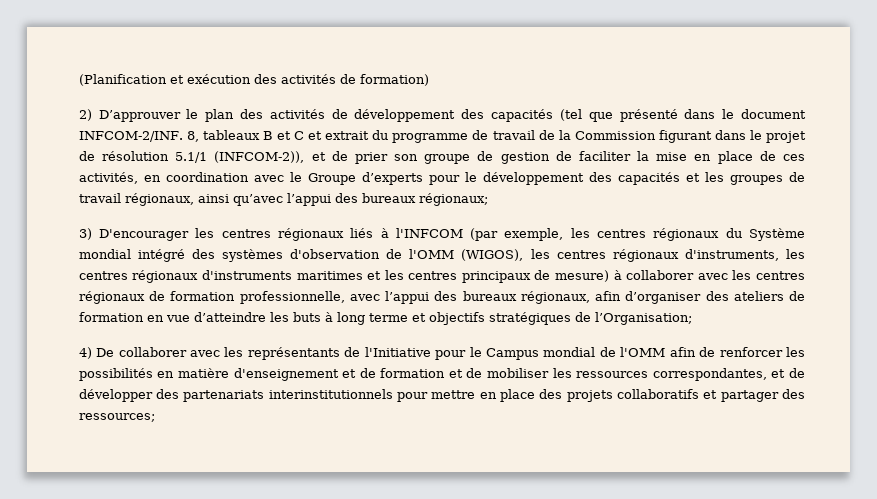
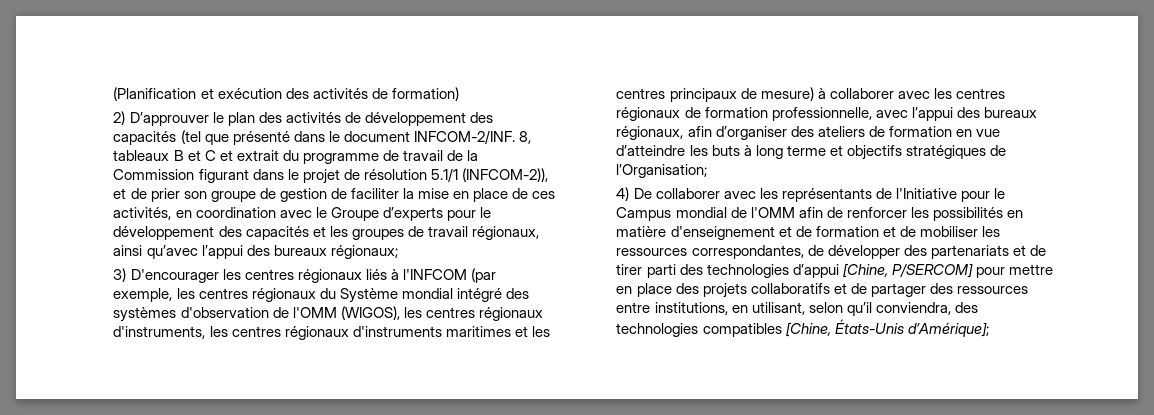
- 4) De collaborer avec les représentants de l'Initiative pour le Campus mondial de l'OMM afin de renforcer les possibilités en matière d'enseignement et de formation et de mobiliser les ressources correspondantes, et de développer des partenariats interinstitutionnels pour mettre en place des projets collaboratifs et partager des ressources;
+ 4) De collaborer avec les représentants de l'Initiative pour le Campus mondial de l'OMM afin de renforcer les possibilités en matière d'enseignement et de formation et de mobiliser les ressources correspondantes, de développer des partenariats et de tirer parti des technologies d’appui [Chine, P/SERCOM] pour mettre en place des projets collaboratifs et de partager des ressources entre institutions, en utilisant, selon qu’il conviendra, des technologies compatibles [Chine, États-Unis d’Amérique];

